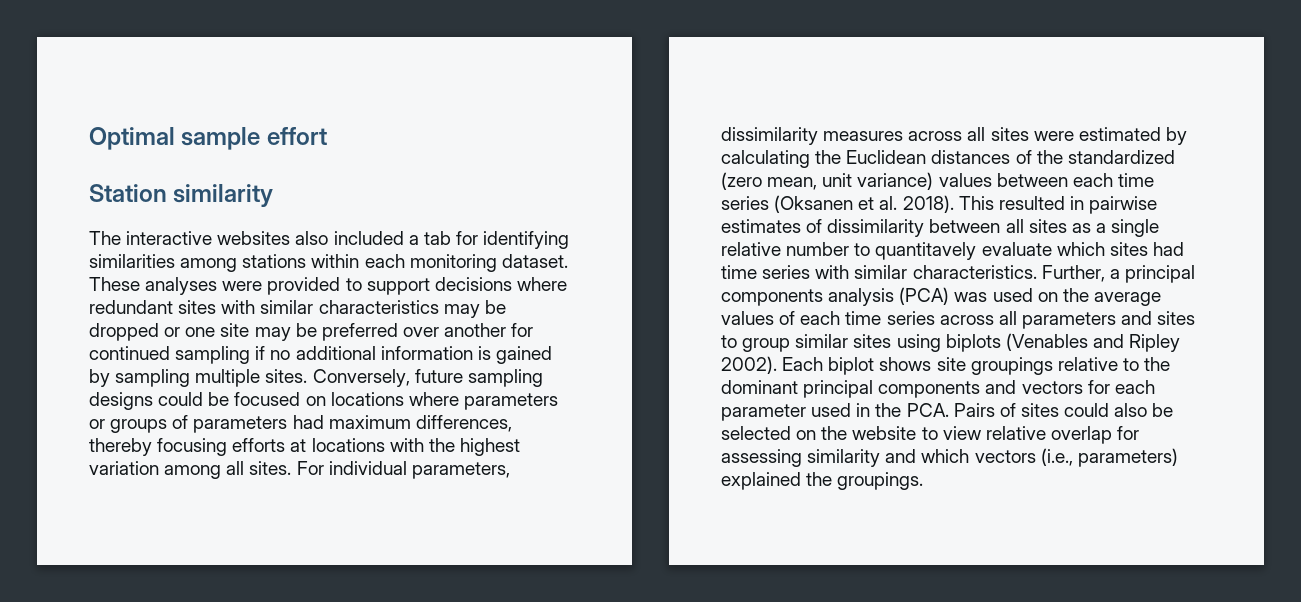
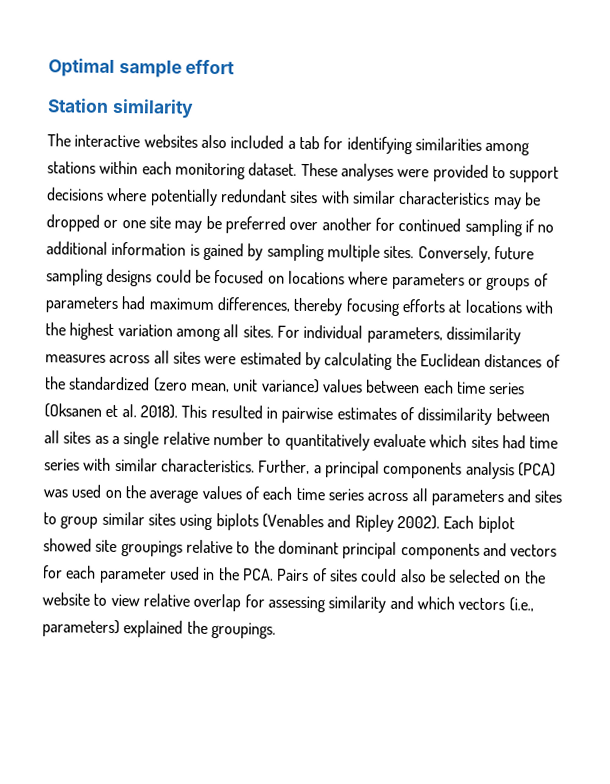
- These analyses were provided to support decisions where redundant sites with similar characteristics may be dropped or one site may be preferred over another for continued sampling if no additional information is gained by sampling multiple sites.
+ These analyses were provided to support decisions where potentially redundant sites with similar characteristics may be dropped or one site may be preferred over another for continued sampling if no additional information is gained by sampling multiple sites.
- This resulted in pairwise estimates of dissimilarity between all sites as a single relative number to quantitavely evaluate which sites had time series with similar characteristics.
+ This resulted in pairwise estimates of dissimilarity between all sites as a single relative number to quantitatively evaluate which sites had time series with similar characteristics.
- Each biplot shows site groupings relative to the dominant principal components and vectors for each parameter used in the PCA. Pairs of sites could also be selected on the website to view relative overlap for assessing similarity and which vectors (i.e., parameters) explained the groupings.
+ Each biplot showed site groupings relative to the dominant principal components and vectors for each parameter used in the PCA. Pairs of sites could also be selected on the website to view relative overlap for assessing similarity and which vectors (i.e., parameters) explained the groupings.

